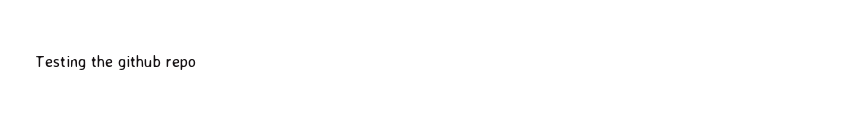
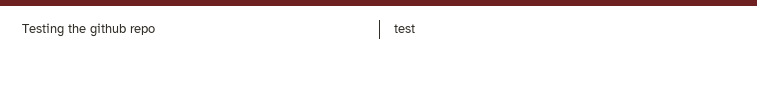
+ test

